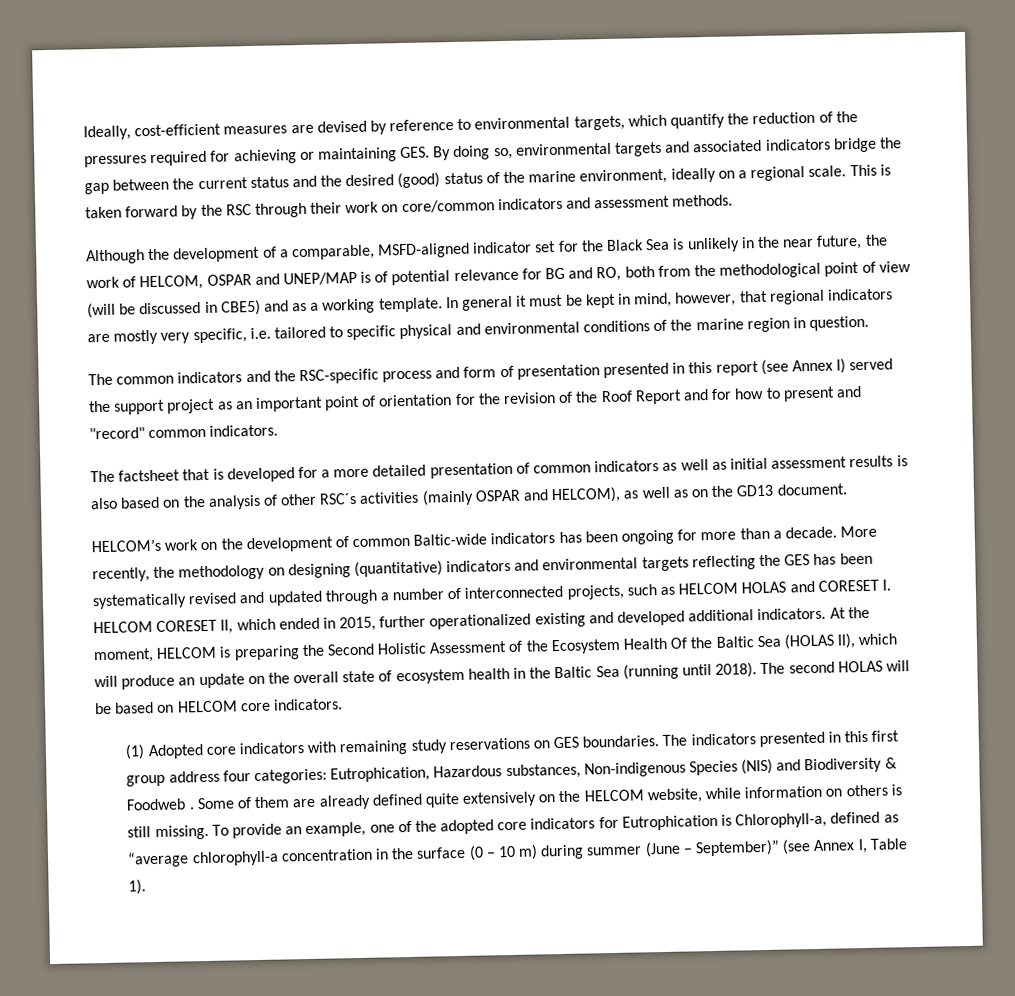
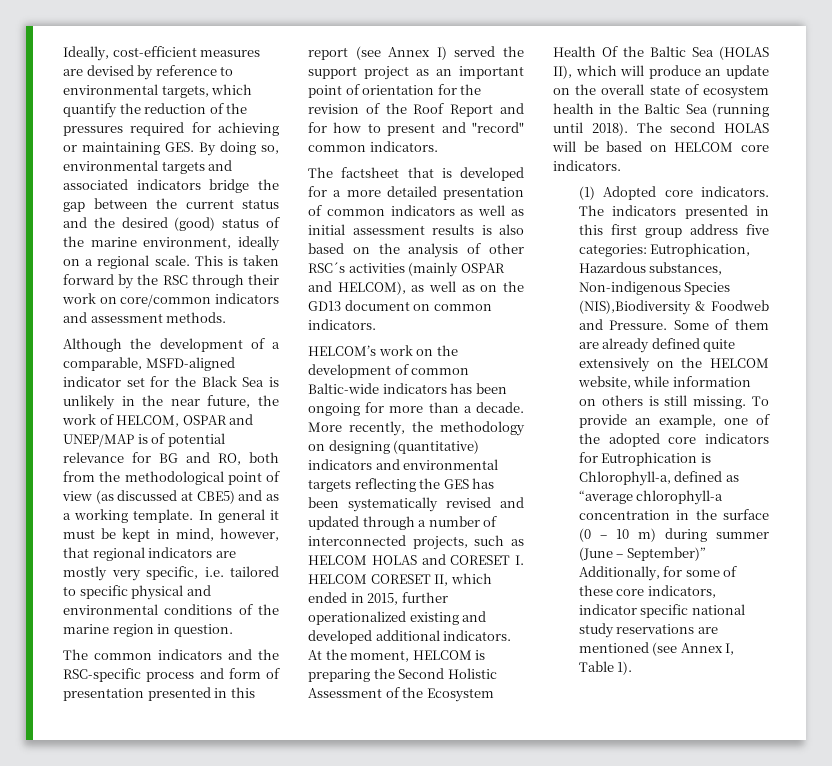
- Although the development of a comparable, MSFD-aligned indicator set for the Black Sea is unlikely in the near future, the work of HELCOM, OSPAR and UNEP/MAP is of potential relevance for BG and RO, both from the methodological point of view (will be discussed in CBE5) and as a working template.
+ Although the development of a comparable, MSFD-aligned indicator set for the Black Sea is unlikely in the near future, the work of HELCOM, OSPAR and UNEP/MAP is of potential relevance for BG and RO, both from the methodological point of view (as discussed at CBE5) and as a working template.
- The factsheet that is developed for a more detailed presentation of common indicators as well as initial assessment results is also based on the analysis of other RSC´s activities (mainly OSPAR and HELCOM), as well as on the GD13 document.
+ The factsheet that is developed for a more detailed presentation of common indicators as well as initial assessment results is also based on the analysis of other RSC´s activities (mainly OSPAR and HELCOM), as well as on the GD13 document on common indicators.
- (1) Adopted core indicators with remaining study reservations on GES boundaries.
+ (1) Adopted core indicators.
- The indicators presented in this first group address four categories: Eutrophication, Hazardous substances, Non-indigenous Species (NIS) and Biodiversity & Foodweb .
+ The indicators presented in this first group address five categories: Eutrophication, Hazardous substances, Non-indigenous Species (NIS),Biodiversity & Foodweb and Pressure.
- To provide an example, one of the adopted core indicators for Eutrophication is Chlorophyll-a, defined as “average chlorophyll-a concentration in the surface (0 – 10 m) during summer (June – September)” (see Annex I, Table 1).
+ To provide an example, one of the adopted core indicators for Eutrophication is Chlorophyll-a, defined as “average chlorophyll-a concentration in the surface (0 – 10 m) during summer (June – September)” Additionally, for some of these core indicators, indicator specific national study reservations are mentioned (see Annex I, Table 1).

